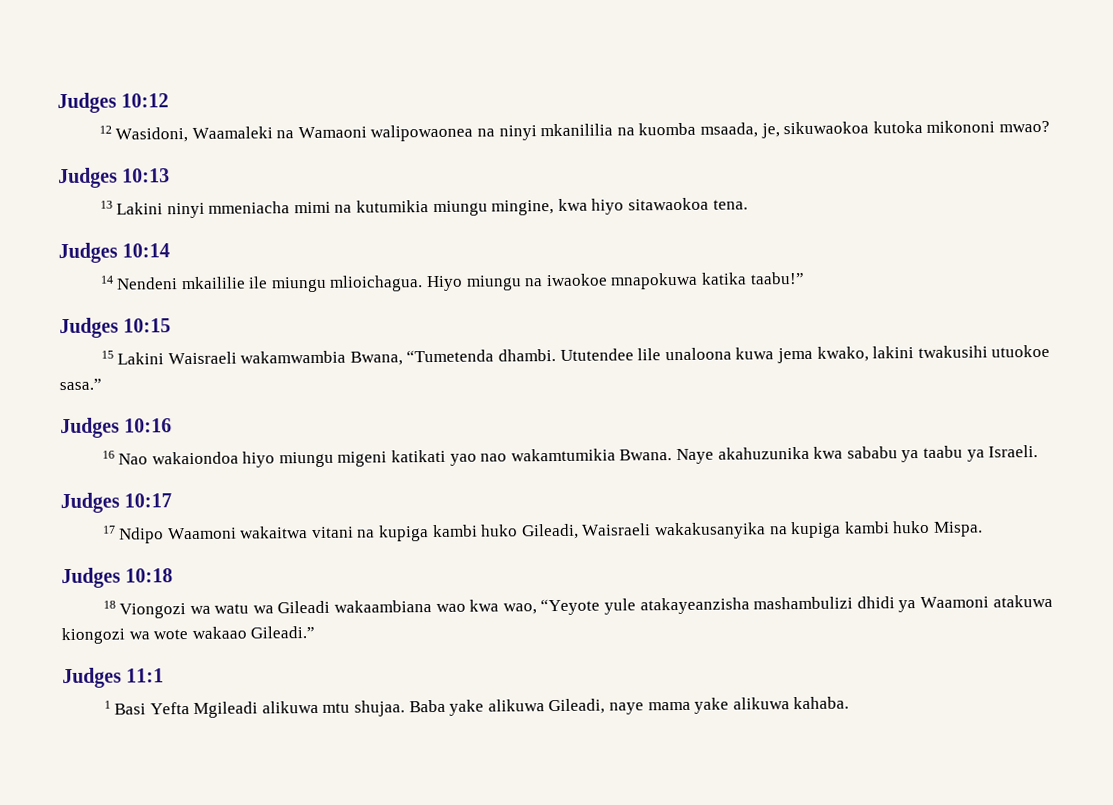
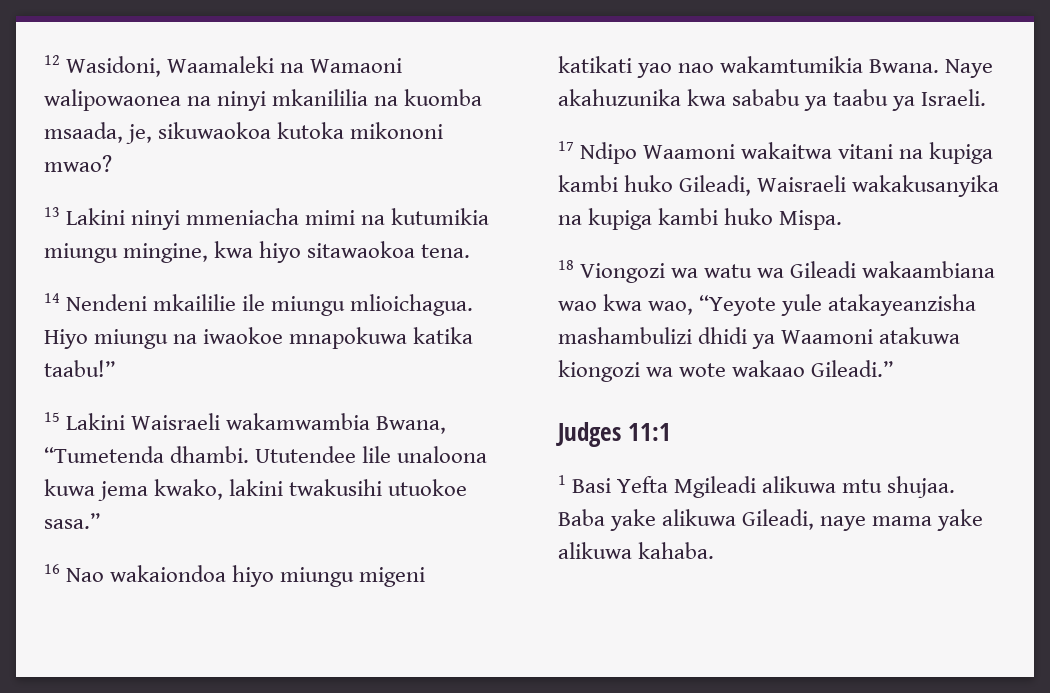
- Judges 10:12
- Judges 10:13
- Judges 10:14
- Judges 10:15
- Judges 10:16
- Judges 10:17
- Judges 10:18

